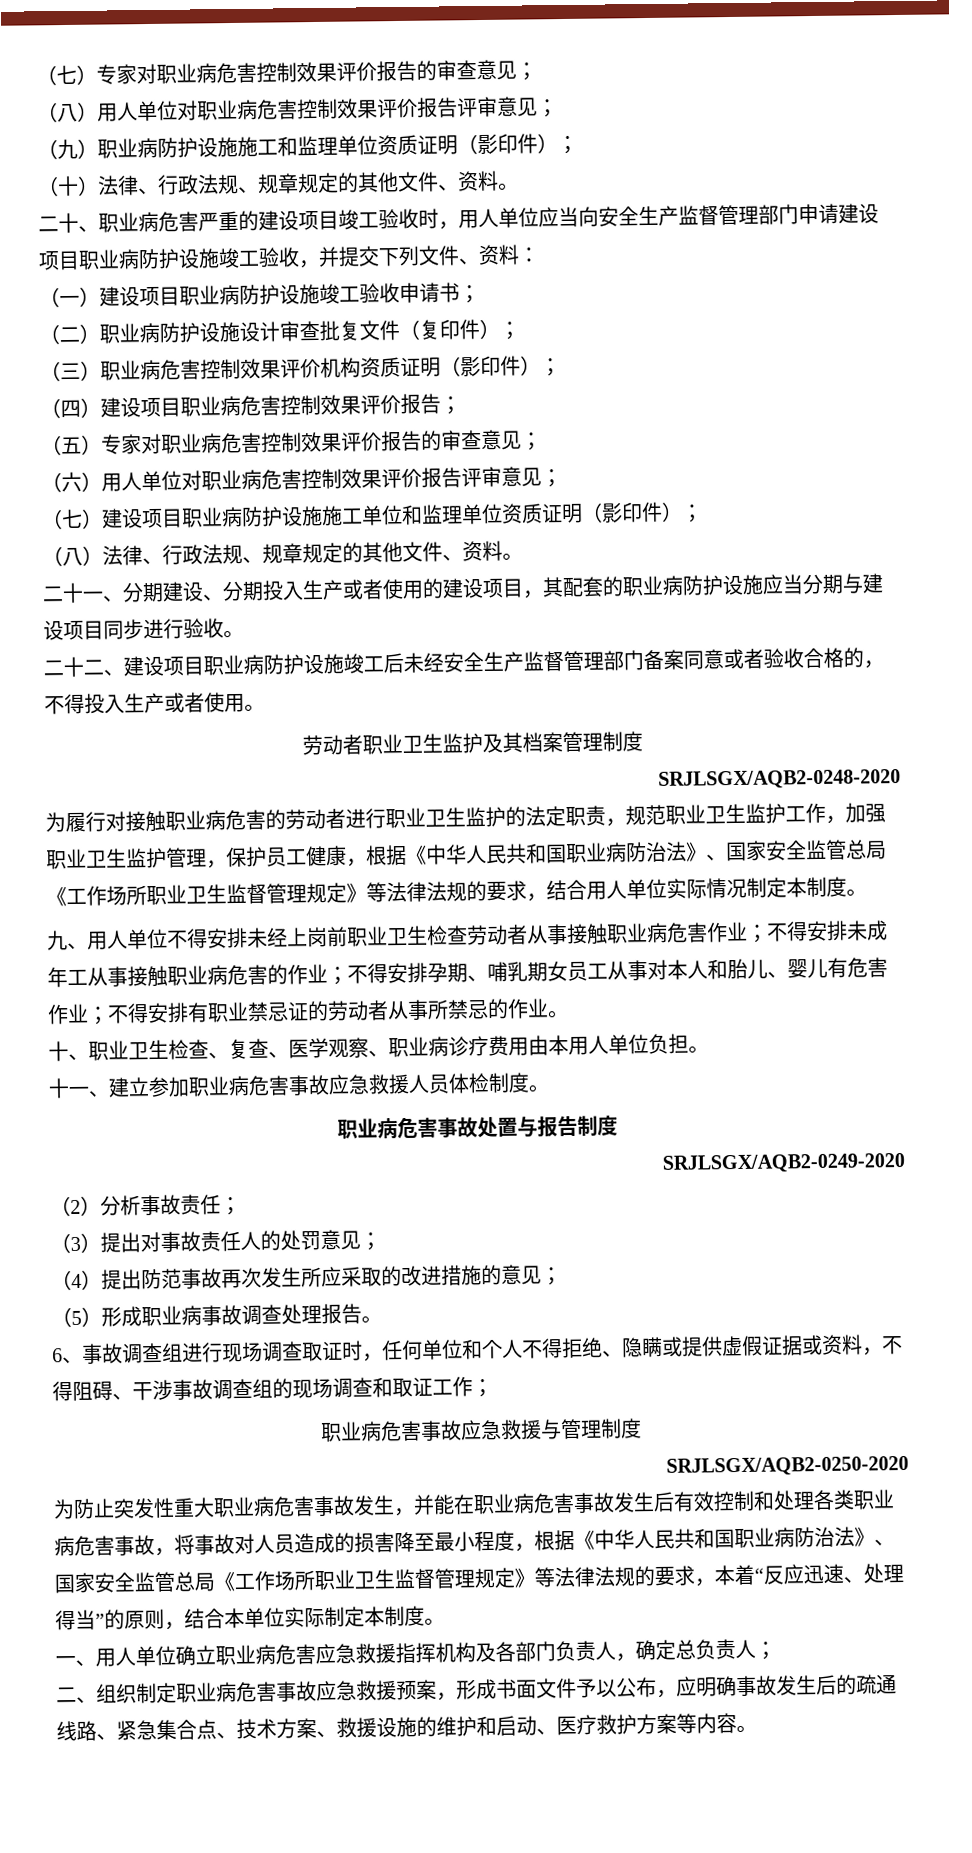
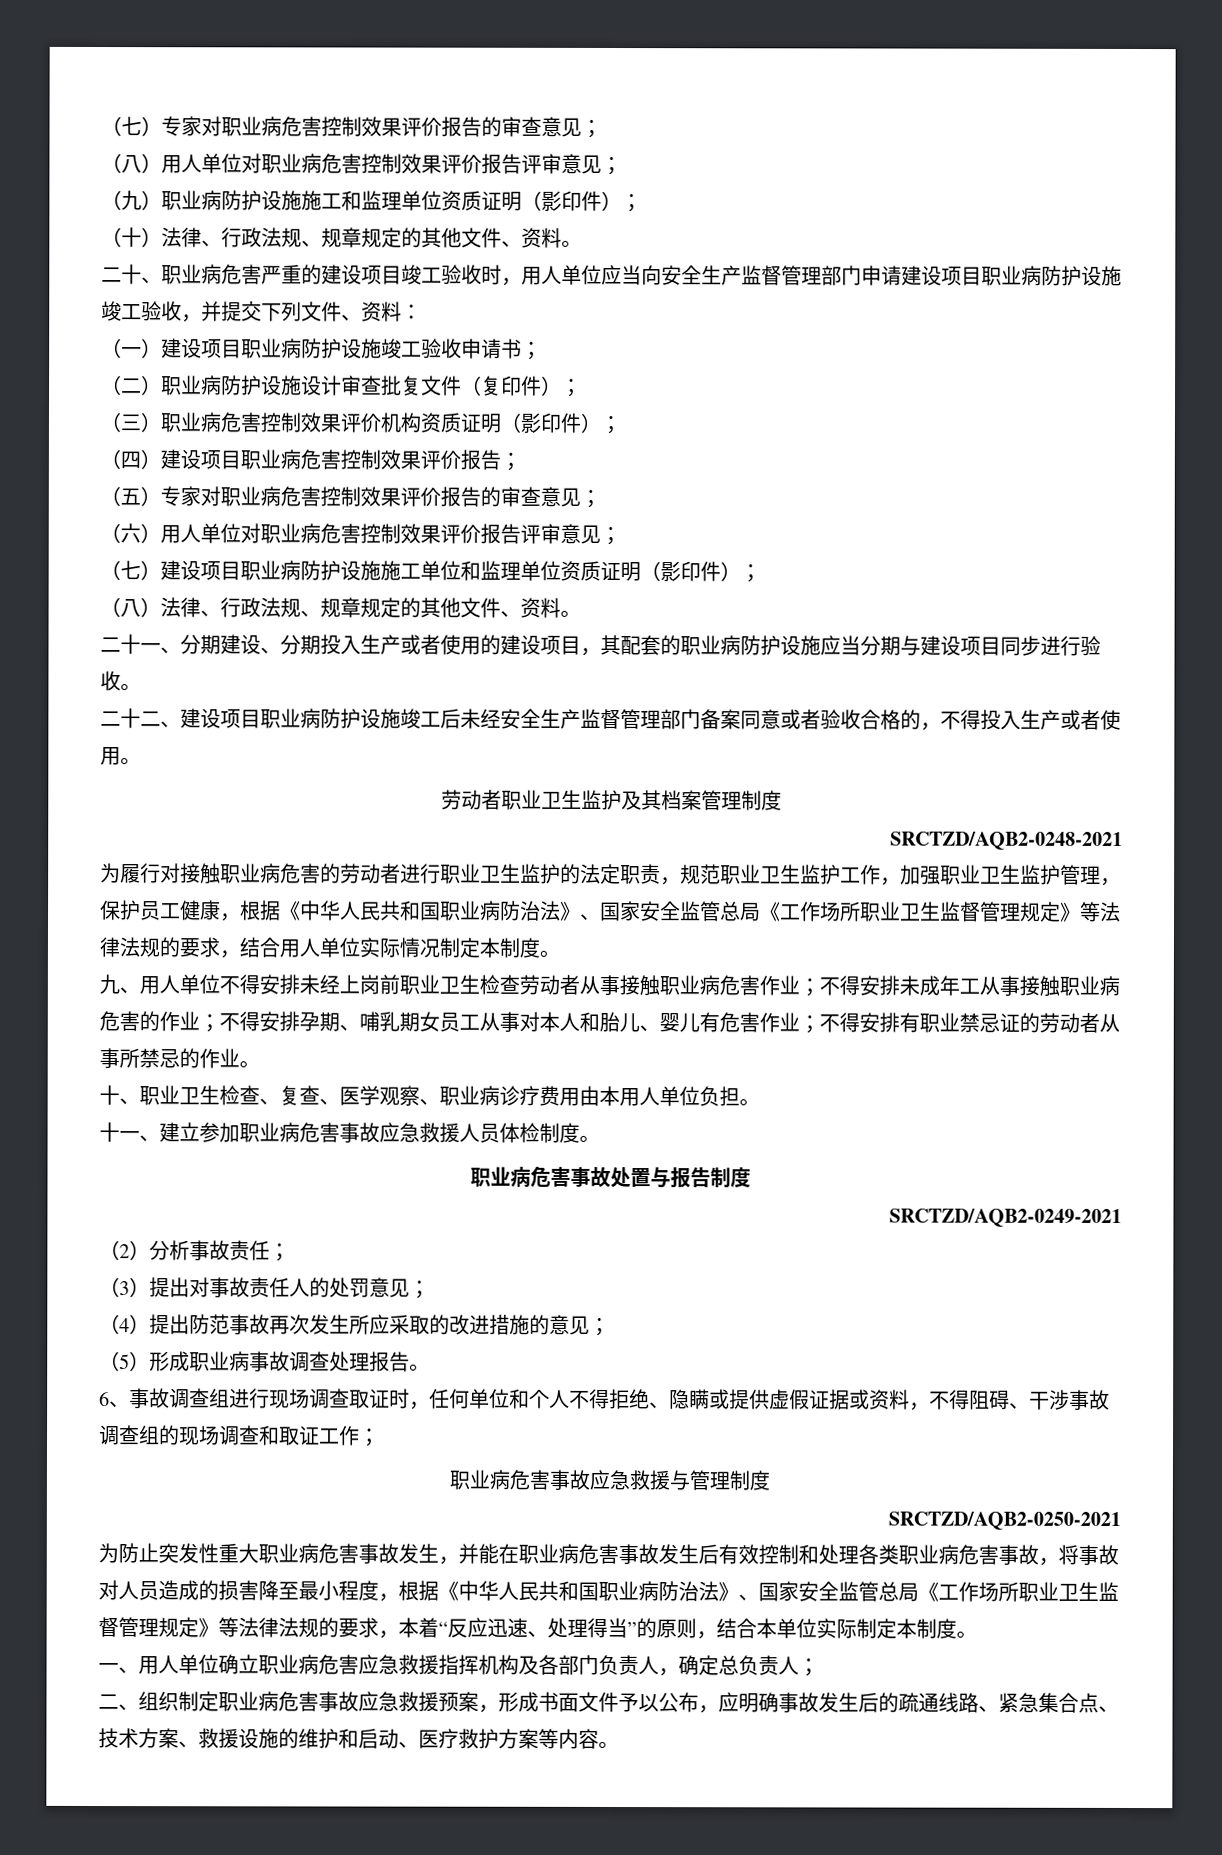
- SRJLSGX/AQB2-0248-2020
+ SRCTZD/AQB2-0248-2021
- SRJLSGX/AQB2-0249-2020
+ SRCTZD/AQB2-0249-2021
- SRJLSGX/AQB2-0250-2020
+ SRCTZD/AQB2-0250-2021

